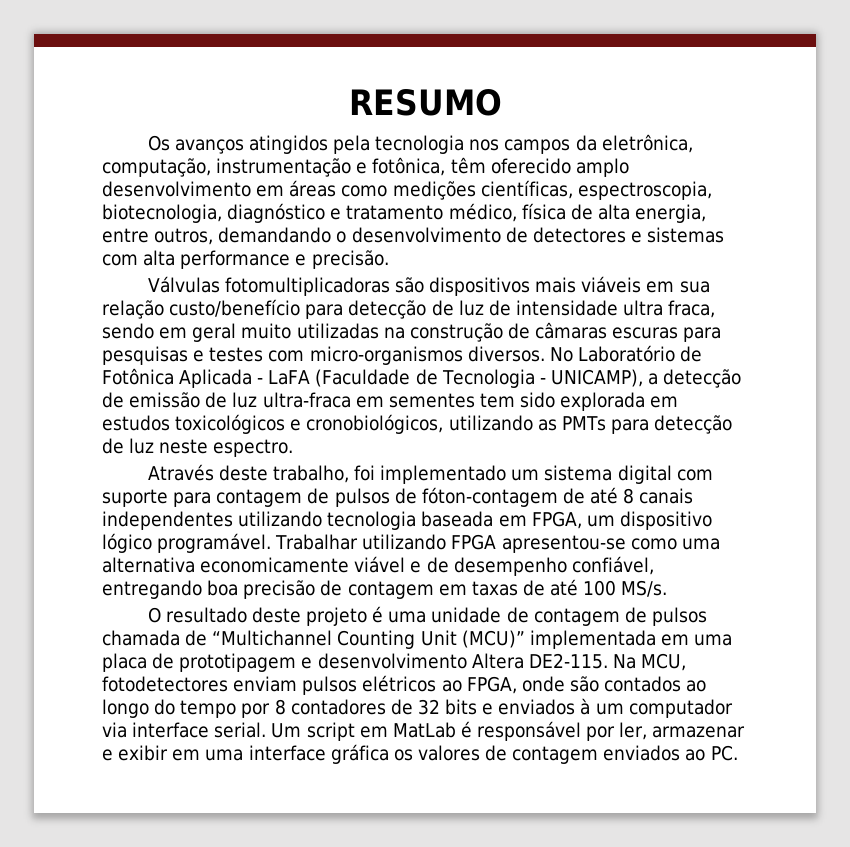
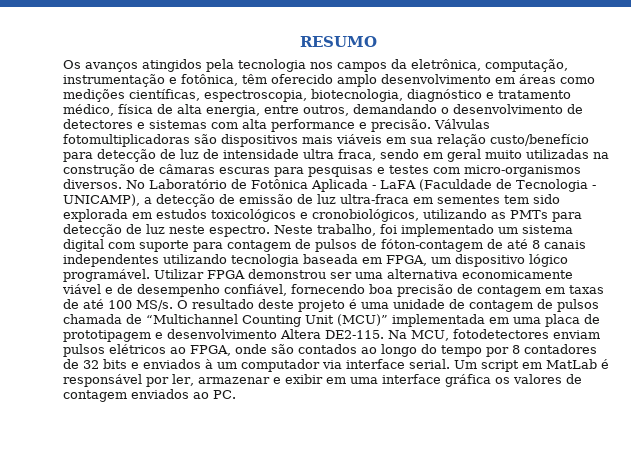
- Os avanços atingidos pela tecnologia nos campos da eletrônica, computação, instrumentação e fotônica, têm oferecido amplo desenvolvimento em áreas como medições científicas, espectroscopia, biotecnologia, diagnóstico e tratamento médico, física de alta energia, entre outros, demandando o desenvolvimento de detectores e sistemas com alta performance e precisão.
- Válvulas fotomultiplicadoras são dispositivos mais viáveis em sua relação custo/benefício para detecção de luz de intensidade ultra fraca, sendo em geral muito utilizadas na construção de câmaras escuras para pesquisas e testes com micro-organismos diversos.
+ Os avanços atingidos pela tecnologia nos campos da eletrônica, computação, instrumentação e fotônica, têm oferecido amplo desenvolvimento em áreas como medições científicas, espectroscopia, biotecnologia, diagnóstico e tratamento médico, física de alta energia, entre outros, demandando o desenvolvimento de detectores e sistemas com alta performance e precisão. Válvulas fotomultiplicadoras são dispositivos mais viáveis em sua relação custo/benefício para detecção de luz de intensidade ultra fraca, sendo em geral muito utilizadas na construção de câmaras escuras para pesquisas e testes com micro-organismos diversos.
- No Laboratório de Fotônica Aplicada - LaFA (Faculdade de Tecnologia - UNICAMP), a detecção de emissão de luz ultra-fraca em sementes tem sido explorada em estudos toxicológicos e cronobiológicos, utilizando as PMTs para detecção de luz neste espectro.
- Através deste trabalho, foi implementado um sistema digital com suporte para contagem de pulsos de fóton-contagem de até 8 canais independentes utilizando tecnologia baseada em FPGA, um dispositivo lógico programável.
+ No Laboratório de Fotônica Aplicada - LaFA (Faculdade de Tecnologia - UNICAMP), a detecção de emissão de luz ultra-fraca em sementes tem sido explorada em estudos toxicológicos e cronobiológicos, utilizando as PMTs para detecção de luz neste espectro. Neste trabalho, foi implementado um sistema digital com suporte para contagem de pulsos de fóton-contagem de até 8 canais independentes utilizando tecnologia baseada em FPGA, um dispositivo lógico programável.
- Trabalhar utilizando FPGA apresentou-se como uma alternativa economicamente viável e de desempenho confiável, entregando boa precisão de contagem em taxas de até 100 MS/s.
- O resultado deste projeto é uma unidade de contagem de pulsos chamada de “Multichannel Counting Unit (MCU)” implementada em uma placa de prototipagem e desenvolvimento Altera DE2-115.
+ Utilizar FPGA demonstrou ser uma alternativa economicamente viável e de desempenho confiável, fornecendo boa precisão de contagem em taxas de até 100 MS/s. O resultado deste projeto é uma unidade de contagem de pulsos chamada de “Multichannel Counting Unit (MCU)” implementada em uma placa de prototipagem e desenvolvimento Altera DE2-115.

